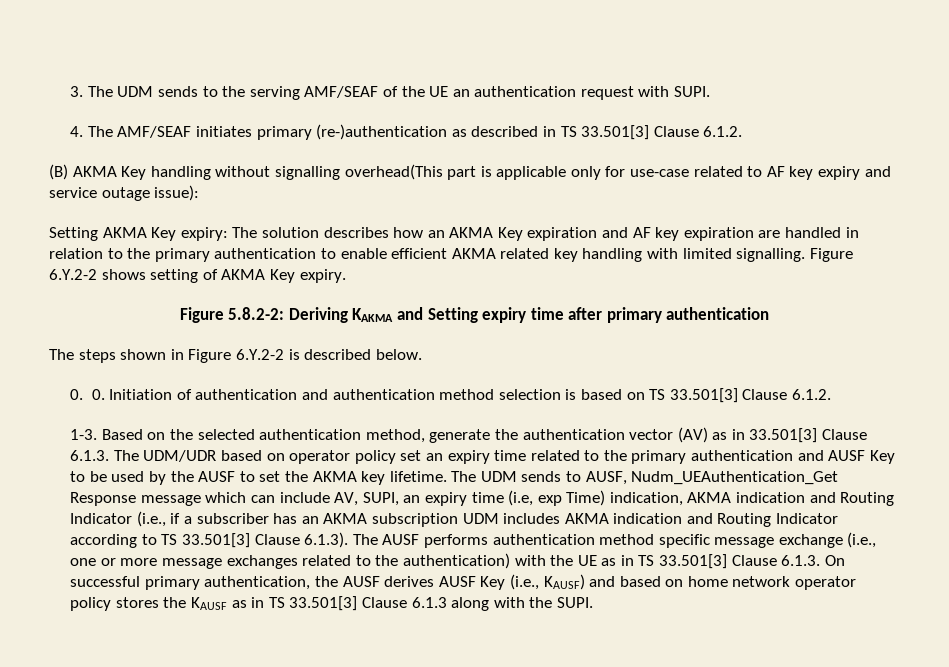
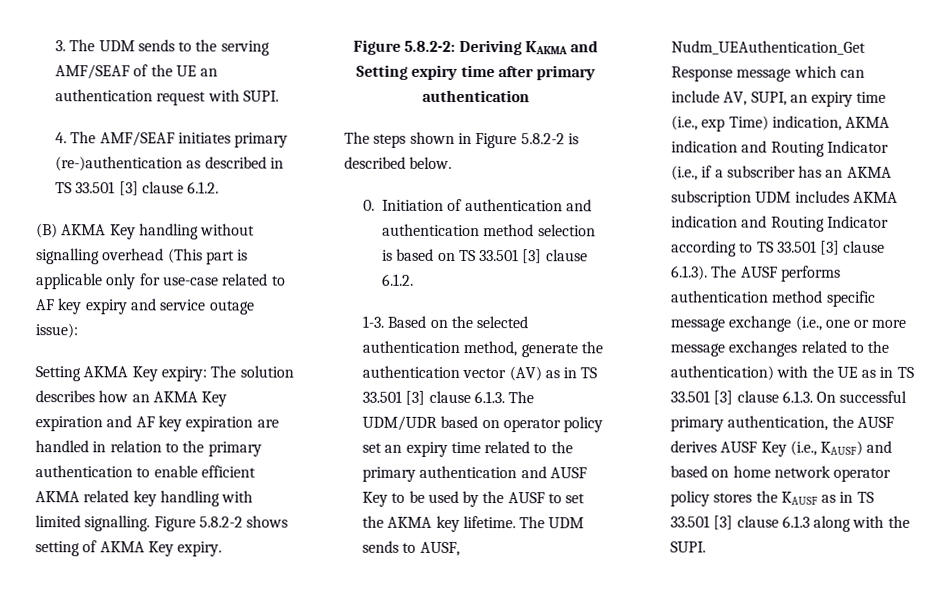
- 4. The AMF/SEAF initiates primary (re-)authentication as described in TS 33.501[3] Clause 6.1.2.
+ 4. The AMF/SEAF initiates primary (re-)authentication as described in TS 33.501 [3] clause 6.1.2.
- (B) AKMA Key handling without signalling overhead(This part is applicable only for use-case related to AF key expiry and service outage issue):
+ (B) AKMA Key handling without signalling overhead (This part is applicable only for use-case related to AF key expiry and service outage issue):
- Figure 6.Y.2-2 shows setting of AKMA Key expiry.
+ Figure 5.8.2-2 shows setting of AKMA Key expiry.
- The steps shown in Figure 6.Y.2-2 is described below.
+ The steps shown in Figure 5.8.2-2 is described below.
- 0. 0. Initiation of authentication and authentication method selection is based on TS 33.501[3] Clause 6.1.2.
+ 0. Initiation of authentication and authentication method selection is based on TS 33.501 [3] clause 6.1.2.
- Based on the selected authentication method, generate the authentication vector (AV) as in 33.501[3] Clause 6.1.3. The UDM/UDR based on operator policy set an expiry time related to the primary authentication and AUSF Key to be used by the AUSF to set the AKMA key lifetime.
+ Based on the selected authentication method, generate the authentication vector (AV) as in TS 33.501 [3] clause 6.1.3. The UDM/UDR based on operator policy set an expiry time related to the primary authentication and AUSF Key to be used by the AUSF to set the AKMA key lifetime.
- The UDM sends to AUSF, Nudm_UEAuthentication_Get Response message which can include AV, SUPI, an expiry time (i.e, exp Time) indication, AKMA indication and Routing Indicator (i.e., if a subscriber has an AKMA subscription UDM includes AKMA indication and Routing Indicator according to TS 33.501[3] Clause 6.1.3). The AUSF performs authentication method specific message exchange (i.e., one or more message exchanges related to the authentication) with the UE as in TS 33.501[3] Clause 6.1.3. On successful primary authentication, the AUSF derives AUSF Key (i.e., KAUSF) and based on home network operator policy stores the KAUSF as in TS 33.501[3] Clause 6.1.3 along with the SUPI.
+ The UDM sends to AUSF, Nudm_UEAuthentication_Get Response message which can include AV, SUPI, an expiry time (i.e., exp Time) indication, AKMA indication and Routing Indicator (i.e., if a subscriber has an AKMA subscription UDM includes AKMA indication and Routing Indicator according to TS 33.501 [3] clause 6.1.3). The AUSF performs authentication method specific message exchange (i.e., one or more message exchanges related to the authentication) with the UE as in TS 33.501 [3] clause 6.1.3. On successful primary authentication, the AUSF derives AUSF Key (i.e., KAUSF) and based on home network operator policy stores the KAUSF as in TS 33.501 [3] clause 6.1.3 along with the SUPI.

